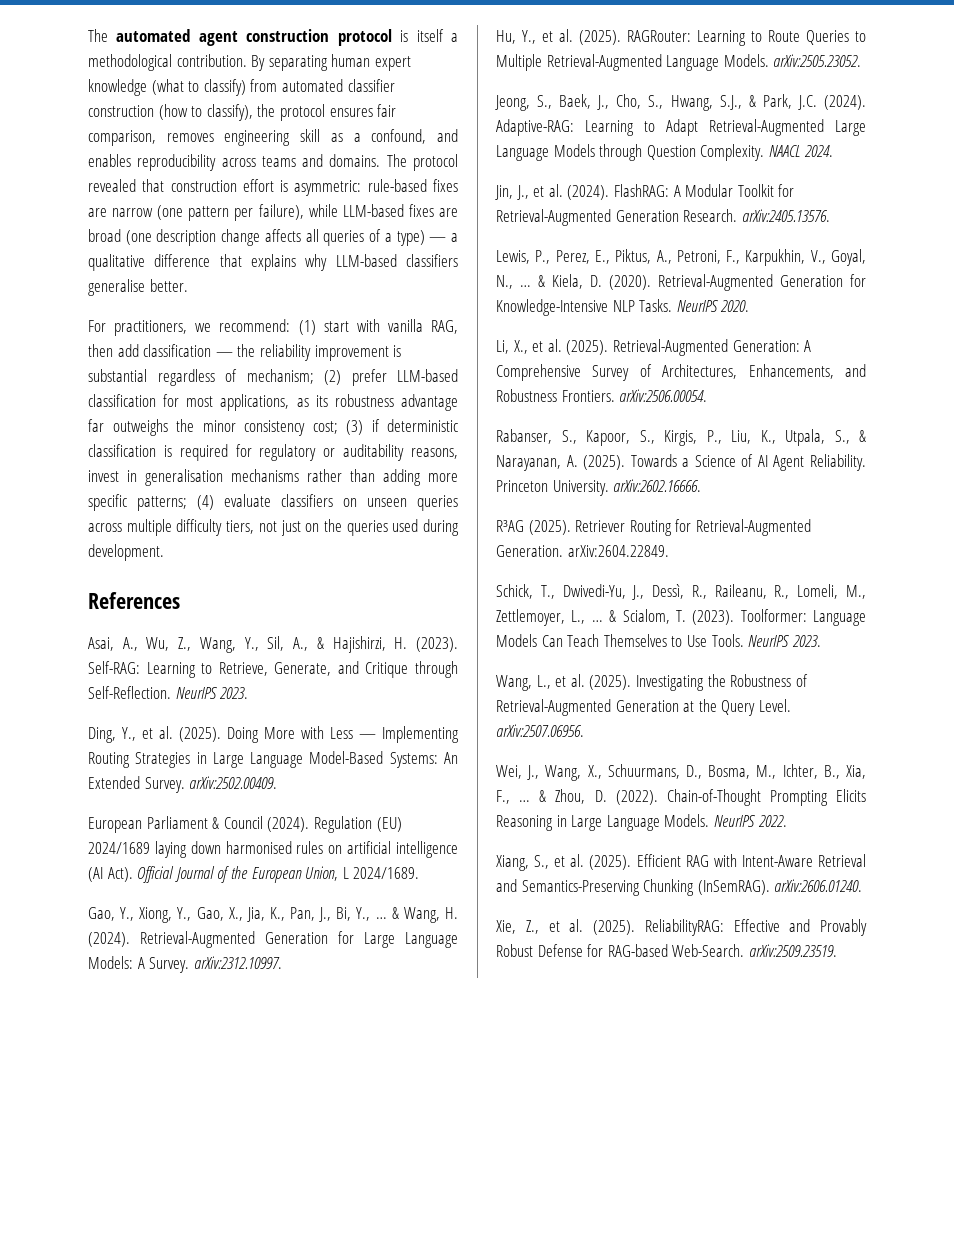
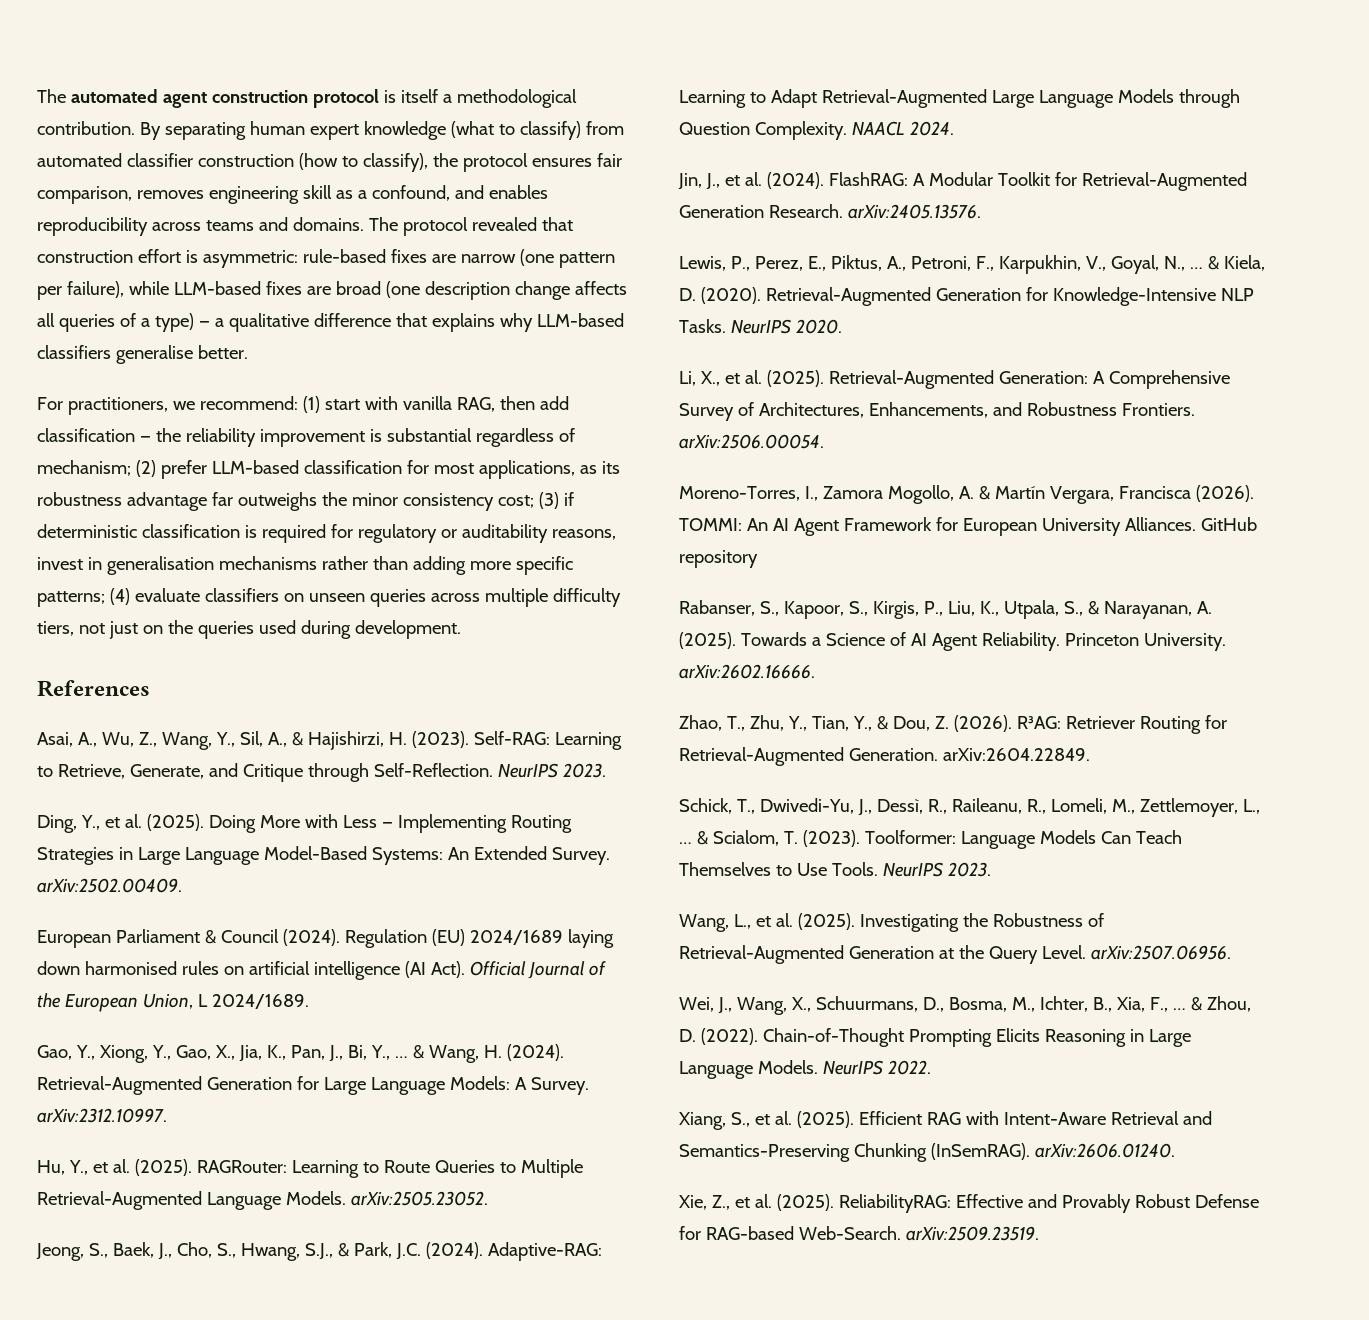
+ Moreno-Torres, I., Zamora Mogollo, A. & Martín Vergara, Francisca (2026). TOMMI: An AI Agent Framework for European University Alliances. GitHub repository
- R³AG (2025). Retriever Routing for Retrieval-Augmented Generation. arXiv:2604.22849.
+ Zhao, T., Zhu, Y., Tian, Y., & Dou, Z. (2026). R³AG: Retriever Routing for Retrieval-Augmented Generation. arXiv:2604.22849.

